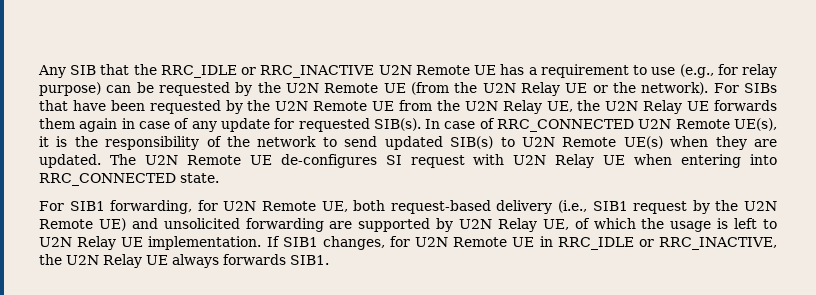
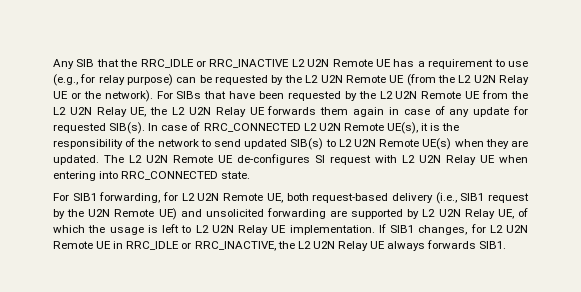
- Any SIB that the RRC_IDLE or RRC_INACTIVE U2N Remote UE has a requirement to use (e.g., for relay purpose) can be requested by the U2N Remote UE (from the U2N Relay UE or the network).
+ Any SIB that the RRC_IDLE or RRC_INACTIVE L2 U2N Remote UE has a requirement to use (e.g., for relay purpose) can be requested by the L2 U2N Remote UE (from the L2 U2N Relay UE or the network).
- For SIBs that have been requested by the U2N Remote UE from the U2N Relay UE, the U2N Relay UE forwards them again in case of any update for requested SIB(s).
+ For SIBs that have been requested by the L2 U2N Remote UE from the L2 U2N Relay UE, the L2 U2N Relay UE forwards them again in case of any update for requested SIB(s).
- In case of RRC_CONNECTED U2N Remote UE(s), it is the responsibility of the network to send updated SIB(s) to U2N Remote UE(s) when they are updated.
+ In case of RRC_CONNECTED L2 U2N Remote UE(s), it is the responsibility of the network to send updated SIB(s) to L2 U2N Remote UE(s) when they are updated.
- The U2N Remote UE de-configures SI request with U2N Relay UE when entering into RRC_CONNECTED state.
+ The L2 U2N Remote UE de-configures SI request with L2 U2N Relay UE when entering into RRC_CONNECTED state.
- For SIB1 forwarding, for U2N Remote UE, both request-based delivery (i.e., SIB1 request by the U2N Remote UE) and unsolicited forwarding are supported by U2N Relay UE, of which the usage is left to U2N Relay UE implementation.
+ For SIB1 forwarding, for L2 U2N Remote UE, both request-based delivery (i.e., SIB1 request by the U2N Remote UE) and unsolicited forwarding are supported by L2 U2N Relay UE, of which the usage is left to L2 U2N Relay UE implementation.
- If SIB1 changes, for U2N Remote UE in RRC_IDLE or RRC_INACTIVE, the U2N Relay UE always forwards SIB1.
+ If SIB1 changes, for L2 U2N Remote UE in RRC_IDLE or RRC_INACTIVE, the L2 U2N Relay UE always forwards SIB1.

